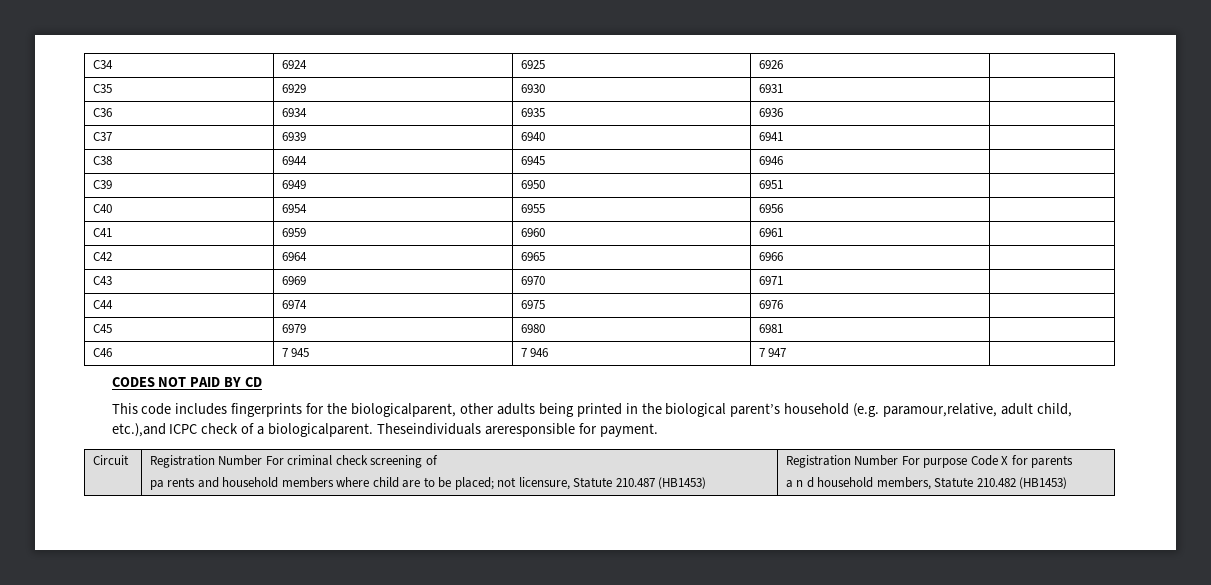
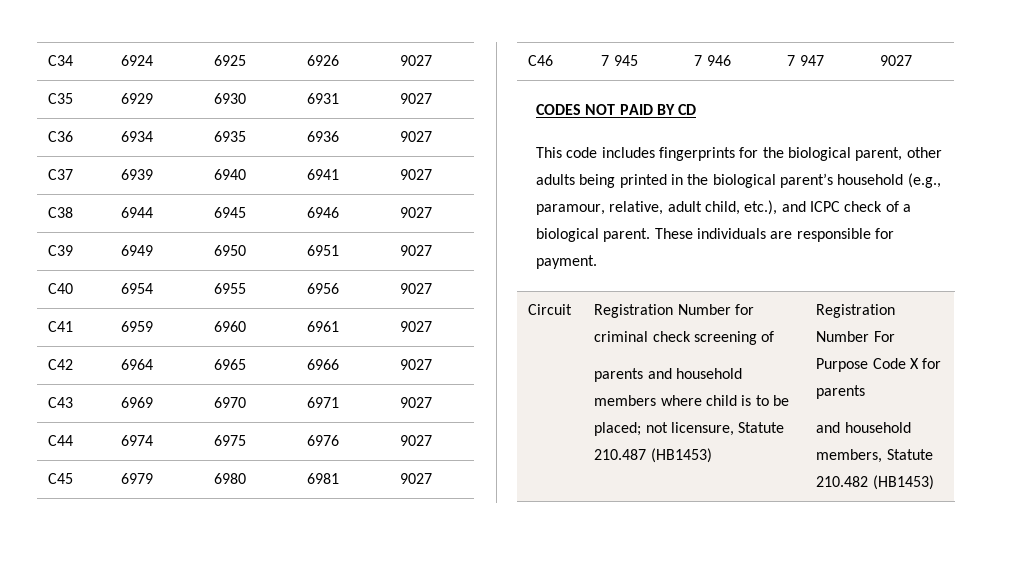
- C34 | 6924 | 6925 | 6926 |
+ C34 | 6924 | 6925 | 6926 | 9027
- C35 | 6929 | 6930 | 6931 |
+ C35 | 6929 | 6930 | 6931 | 9027
- C36 | 6934 | 6935 | 6936 |
+ C36 | 6934 | 6935 | 6936 | 9027
- C37 | 6939 | 6940 | 6941 |
+ C37 | 6939 | 6940 | 6941 | 9027
- C38 | 6944 | 6945 | 6946 |
+ C38 | 6944 | 6945 | 6946 | 9027
- C39 | 6949 | 6950 | 6951 |
+ C39 | 6949 | 6950 | 6951 | 9027
- C40 | 6954 | 6955 | 6956 |
+ C40 | 6954 | 6955 | 6956 | 9027
- C41 | 6959 | 6960 | 6961 |
+ C41 | 6959 | 6960 | 6961 | 9027
- C42 | 6964 | 6965 | 6966 |
+ C42 | 6964 | 6965 | 6966 | 9027
- C43 | 6969 | 6970 | 6971 |
+ C43 | 6969 | 6970 | 6971 | 9027
- C44 | 6974 | 6975 | 6976 |
+ C44 | 6974 | 6975 | 6976 | 9027
- C45 | 6979 | 6980 | 6981 |
+ C45 | 6979 | 6980 | 6981 | 9027
- C46 | 7 945 | 7 946 | 7 947 |
+ C46 | 7 945 | 7 946 | 7 947 | 9027
- This code includes fingerprints for the biologicalparent, other adults being printed in the biological parent’s household (e.g. paramour,relative, adult child, etc.),and ICPC check of a biologicalparent. Theseindividuals areresponsible for payment.
+ This code includes fingerprints for the biological parent, other adults being printed in the biological parent’s household (e.g., paramour, relative, adult child, etc.), and ICPC check of a biological parent. These individuals are responsible for payment.
- Circuit | Registration Number For criminal check screening of
- pa rents and household members where child are to be placed; not licensure, Statute 210.487 (HB1453) | Registration Number For purpose Code X for parents
- a n d household members, Statute 210.482 (HB1453)
+ Circuit | Registration Number for criminal check screening of
+ parents and household members where child is to be placed; not licensure, Statute 210.487 (HB1453) | Registration Number For Purpose Code X for parents
+ and household members, Statute 210.482 (HB1453)

